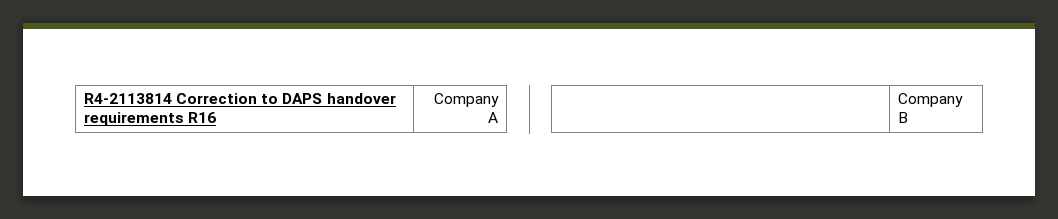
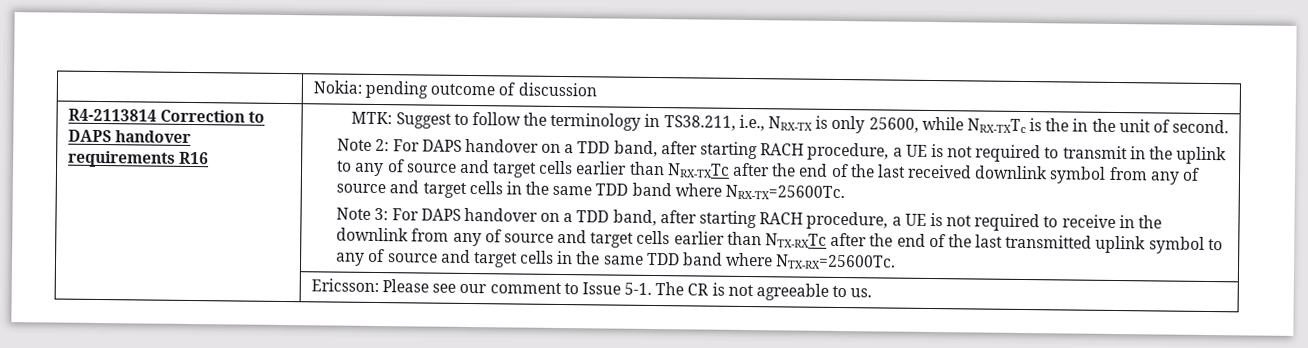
+ | Nokia: pending outcome of discussion
- R4-2113814 Correction to DAPS handover requirements R16 | Company A
- | Company B
+ R4-2113814 Correction to DAPS handover requirements R16 | MTK: Suggest to follow the terminology in TS38.211, i.e., NRX-TX is only 25600, while NRX-TXTc is the in the unit of second.
+ Note 2: For DAPS handover on a TDD band, after starting RACH procedure, a UE is not required to transmit in the uplink to any of source and target cells earlier than NRX-TXTc after the end of the last received downlink symbol from any of source and target cells in the same TDD band where NRX-TX=25600Tc.
+ Note 3: For DAPS handover on a TDD band, after starting RACH procedure, a UE is not required to receive in the downlink from any of source and target cells earlier than NTX-RXTc after the end of the last transmitted uplink symbol to any of source and target cells in the same TDD band where NTX-RX=25600Tc.
+ | Ericsson: Please see our comment to Issue 5-1. The CR is not agreeable to us.

